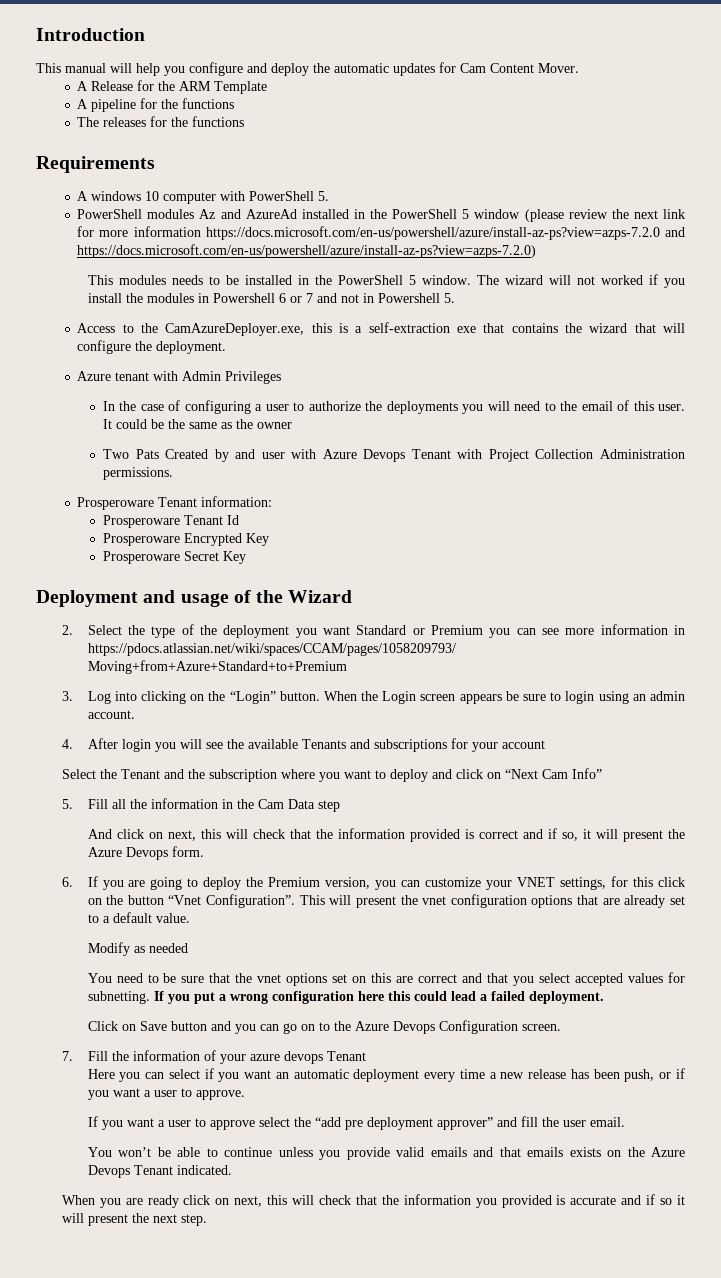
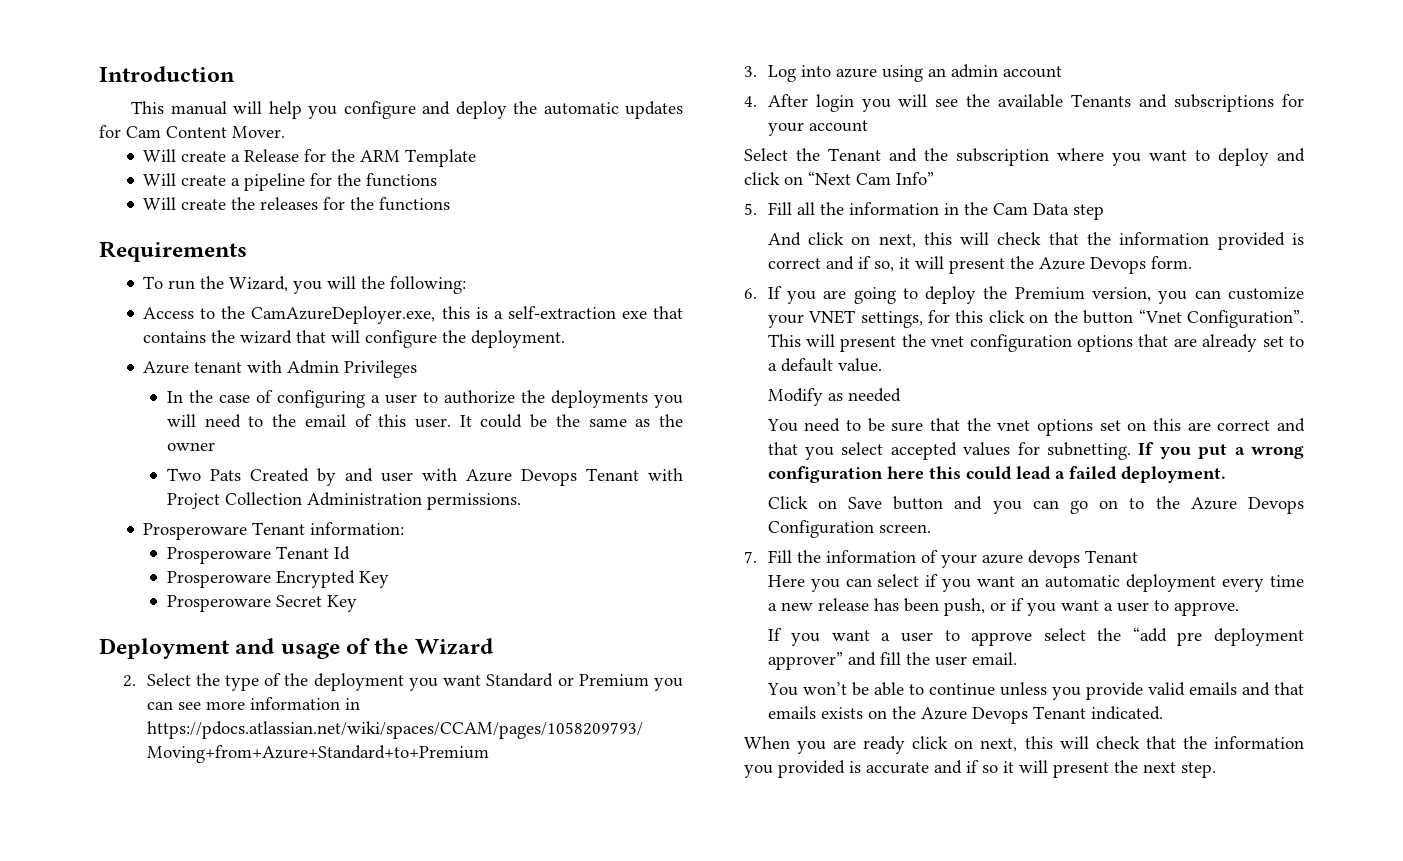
- A Release for the ARM Template
+ Will create a Release for the ARM Template
- A pipeline for the functions
+ Will create a pipeline for the functions
- The releases for the functions
+ Will create the releases for the functions
- A windows 10 computer with PowerShell 5.
- PowerShell modules Az and AzureAd installed in the PowerShell 5 window (please review the next link for more information https://docs.microsoft.com/en-us/powershell/azure/install-az-ps?view=azps-7.2.0 and https://docs.microsoft.com/en-us/powershell/azure/install-az-ps?view=azps-7.2.0)
- This modules needs to be installed in the PowerShell 5 window. The wizard will not worked if you install the modules in Powershell 6 or 7 and not in Powershell 5.
+ To run the Wizard, you will the following:
- 3. Log into clicking on the “Login” button. When the Login screen appears be sure to login using an admin account.
+ 3. Log into azure using an admin account

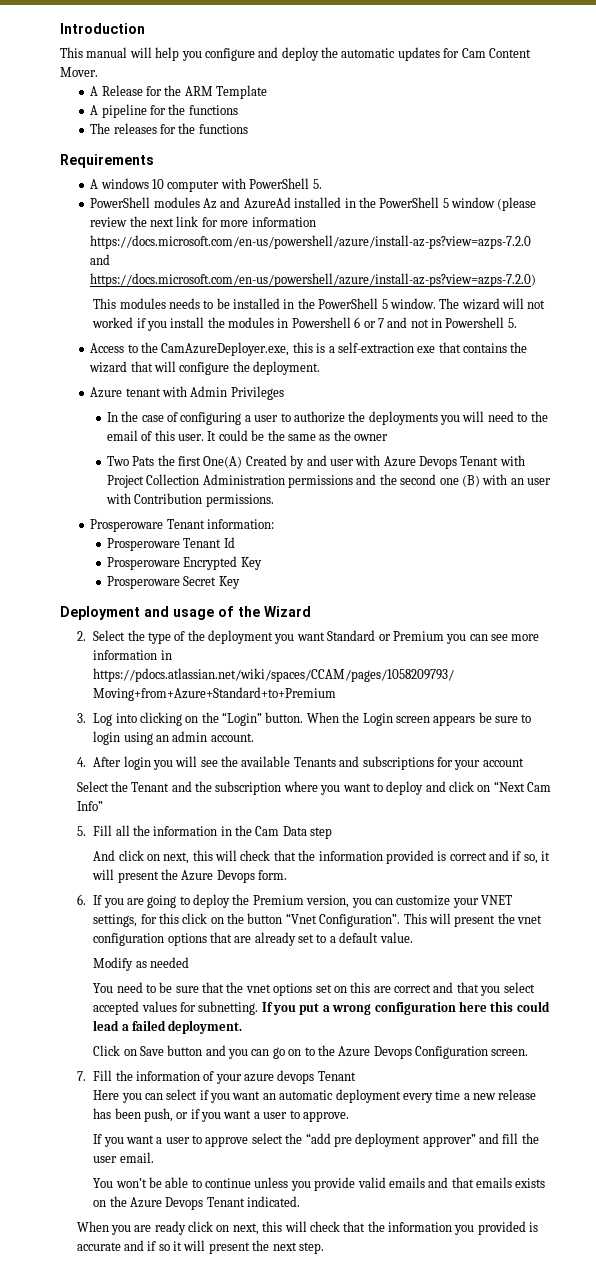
- Will create a Release for the ARM Template
+ A Release for the ARM Template
- Will create a pipeline for the functions
+ A pipeline for the functions
- Will create the releases for the functions
+ The releases for the functions
- To run the Wizard, you will the following:
+ A windows 10 computer with PowerShell 5.
+ PowerShell modules Az and AzureAd installed in the PowerShell 5 window (please review the next link for more information https://docs.microsoft.com/en-us/powershell/azure/install-az-ps?view=azps-7.2.0 and https://docs.microsoft.com/en-us/powershell/azure/install-az-ps?view=azps-7.2.0)
+ This modules needs to be installed in the PowerShell 5 window. The wizard will not worked if you install the modules in Powershell 6 or 7 and not in Powershell 5.
- Two Pats Created by and user with Azure Devops Tenant with Project Collection Administration permissions.
+ Two Pats the first One(A) Created by and user with Azure Devops Tenant with Project Collection Administration permissions and the second one (B) with an user with Contribution permissions.
- 3. Log into azure using an admin account
+ 3. Log into clicking on the “Login” button. When the Login screen appears be sure to login using an admin account.

